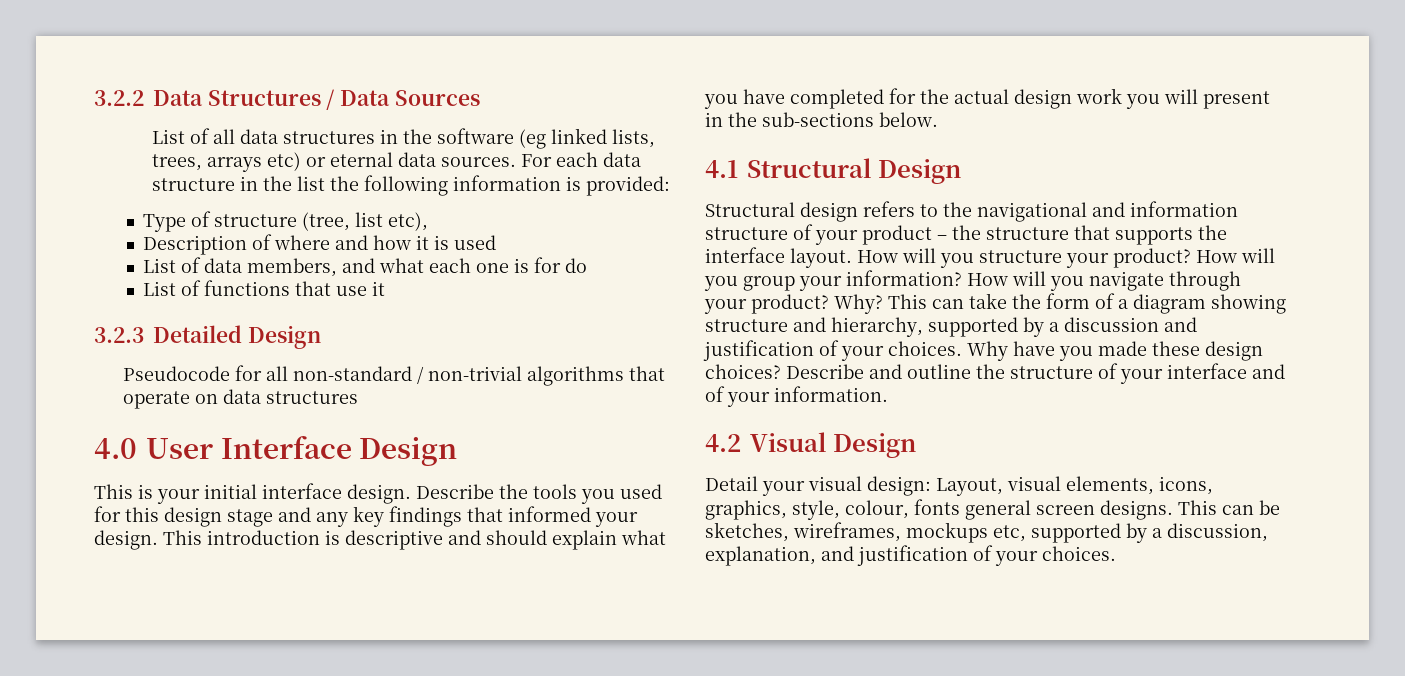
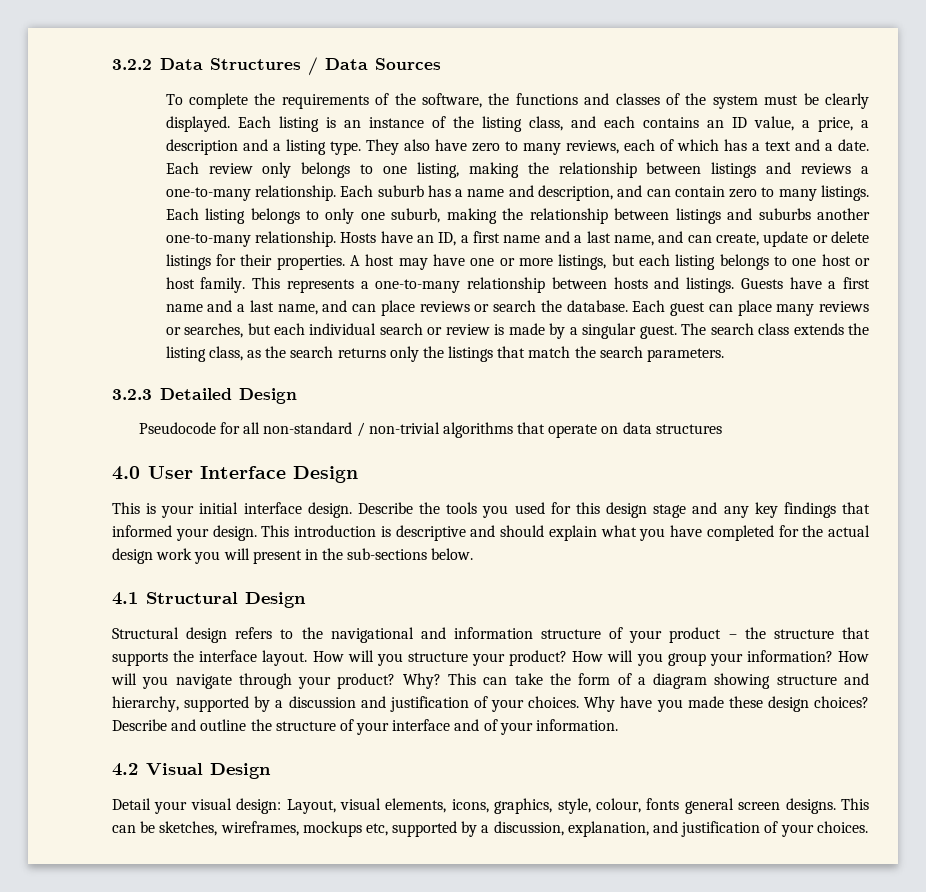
- List of all data structures in the software (eg linked lists, trees, arrays etc) or eternal data sources. For each data structure in the list the following information is provided:
- Type of structure (tree, list etc),
- Description of where and how it is used
- List of data members, and what each one is for do
- List of functions that use it
+ To complete the requirements of the software, the functions and classes of the system must be clearly displayed. Each listing is an instance of the listing class, and each contains an ID value, a price, a description and a listing type. They also have zero to many reviews, each of which has a text and a date. Each review only belongs to one listing, making the relationship between listings and reviews a one-to-many relationship. Each suburb has a name and description, and can contain zero to many listings. Each listing belongs to only one suburb, making the relationship between listings and suburbs another one-to-many relationship. Hosts have an ID, a first name and a last name, and can create, update or delete listings for their properties. A host may have one or more listings, but each listing belongs to one host or host family. This represents a one-to-many relationship between hosts and listings. Guests have a first name and a last name, and can place reviews or search the database. Each guest can place many reviews or searches, but each individual search or review is made by a singular guest. The search class extends the listing class, as the search returns only the listings that match the search parameters.

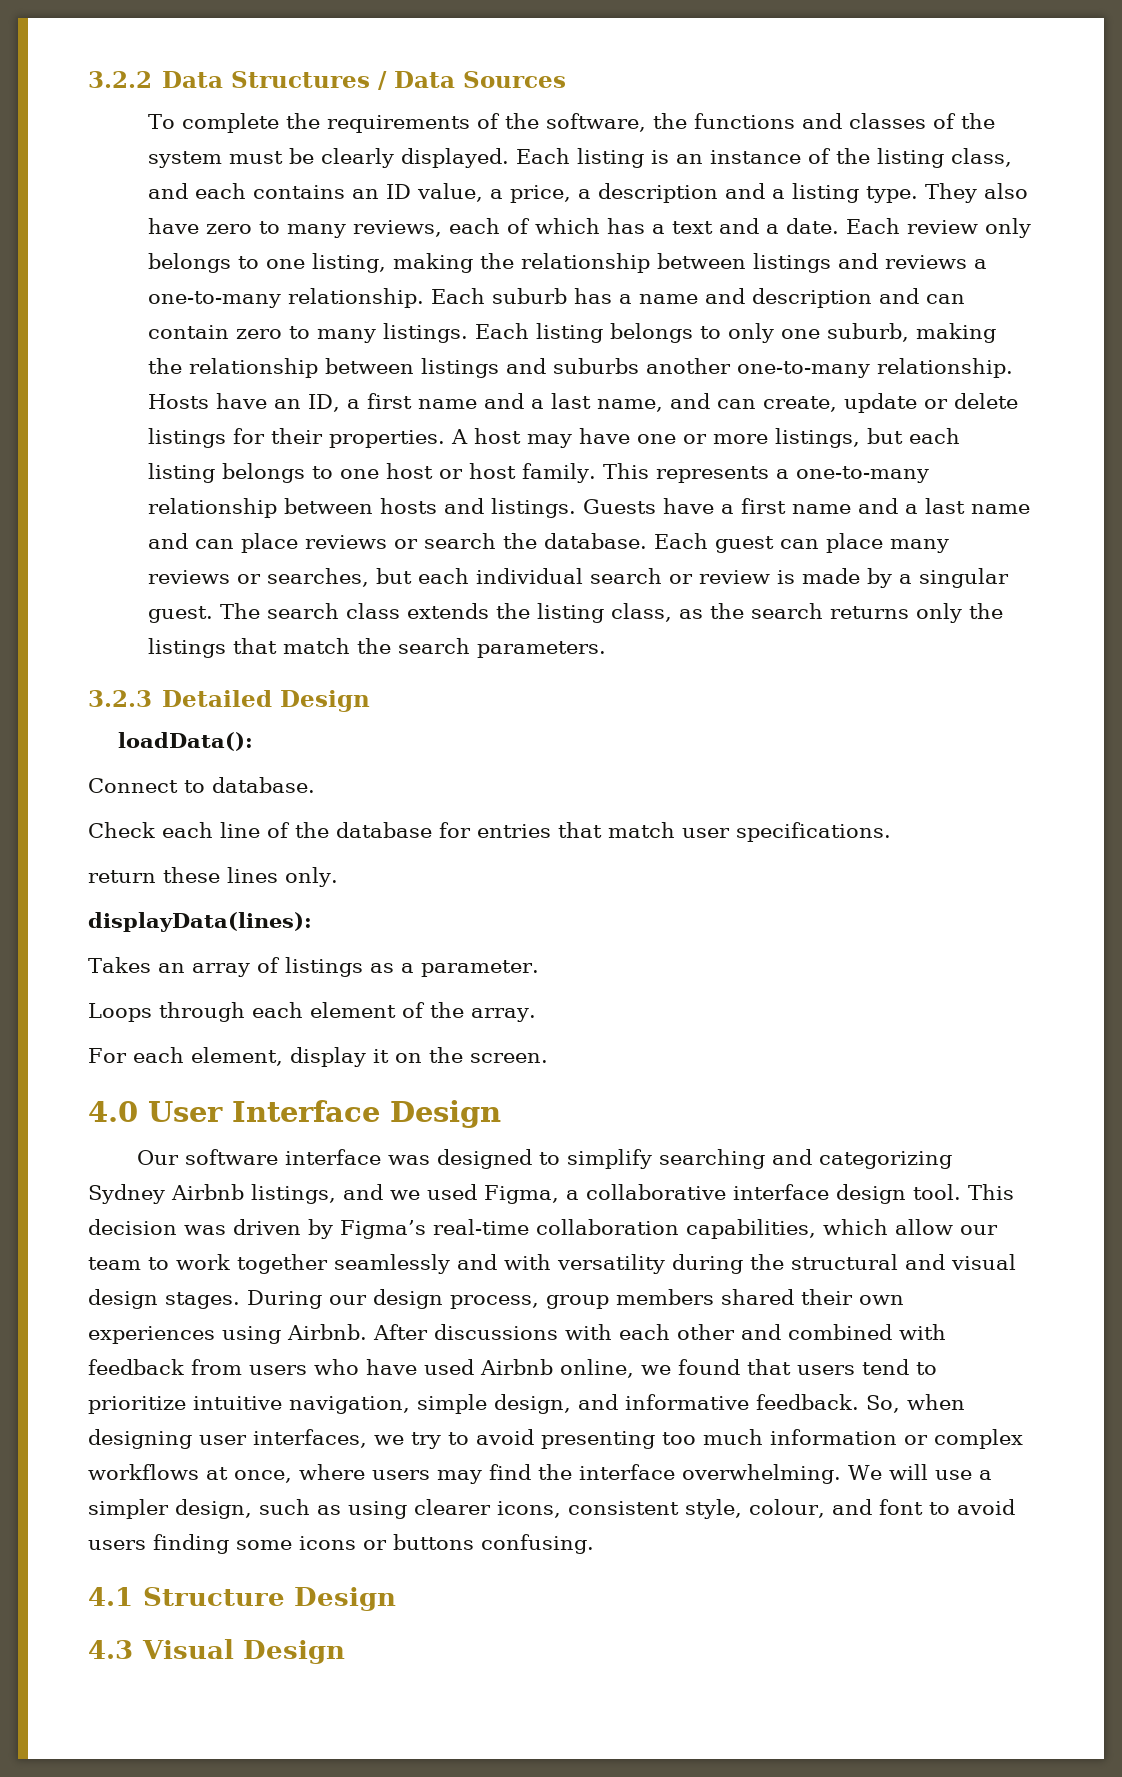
- Each suburb has a name and description, and can contain zero to many listings.
+ Each suburb has a name and description and can contain zero to many listings.
- Guests have a first name and a last name, and can place reviews or search the database.
+ Guests have a first name and a last name and can place reviews or search the database.
- Pseudocode for all non-standard / non-trivial algorithms that operate on data structures
+ loadData():
+ Connect to database.
+ Check each line of the database for entries that match user specifications.
+ return these lines only.
+ displayData(lines):
+ Takes an array of listings as a parameter.
+ Loops through each element of the array.
+ For each element, display it on the screen.
  4.0 User Interface Design
- This is your initial interface design. Describe the tools you used for this design stage and any key findings that informed your design. This introduction is descriptive and should explain what you have completed for the actual design work you will present in the sub-sections below.
+ Our software interface was designed to simplify searching and categorizing Sydney Airbnb listings, and we used Figma, a collaborative interface design tool. This decision was driven by Figma’s real-time collaboration capabilities, which allow our team to work together seamlessly and with versatility during the structural and visual design stages. During our design process, group members shared their own experiences using Airbnb. After discussions with each other and combined with feedback from users who have used Airbnb online, we found that users tend to prioritize intuitive navigation, simple design, and informative feedback. So, when designing user interfaces, we try to avoid presenting too much information or complex workflows at once, where users may find the interface overwhelming. We will use a simpler design, such as using clearer icons, consistent style, colour, and font to avoid users finding some icons or buttons confusing.
- 4.1 Structural Design
- Structural design refers to the navigational and information structure of your product – the structure that supports the interface layout. How will you structure your product? How will you group your information? How will you navigate through your product? Why? This can take the form of a diagram showing structure and hierarchy, supported by a discussion and justification of your choices. Why have you made these design choices? Describe and outline the structure of your interface and of your information.
- 4.2 Visual Design
- Detail your visual design: Layout, visual elements, icons, graphics, style, colour, fonts general screen designs. This can be sketches, wireframes, mockups etc, supported by a discussion, explanation, and justification of your choices.
+ 4.1 Structure Design
+ 4.3 Visual Design

